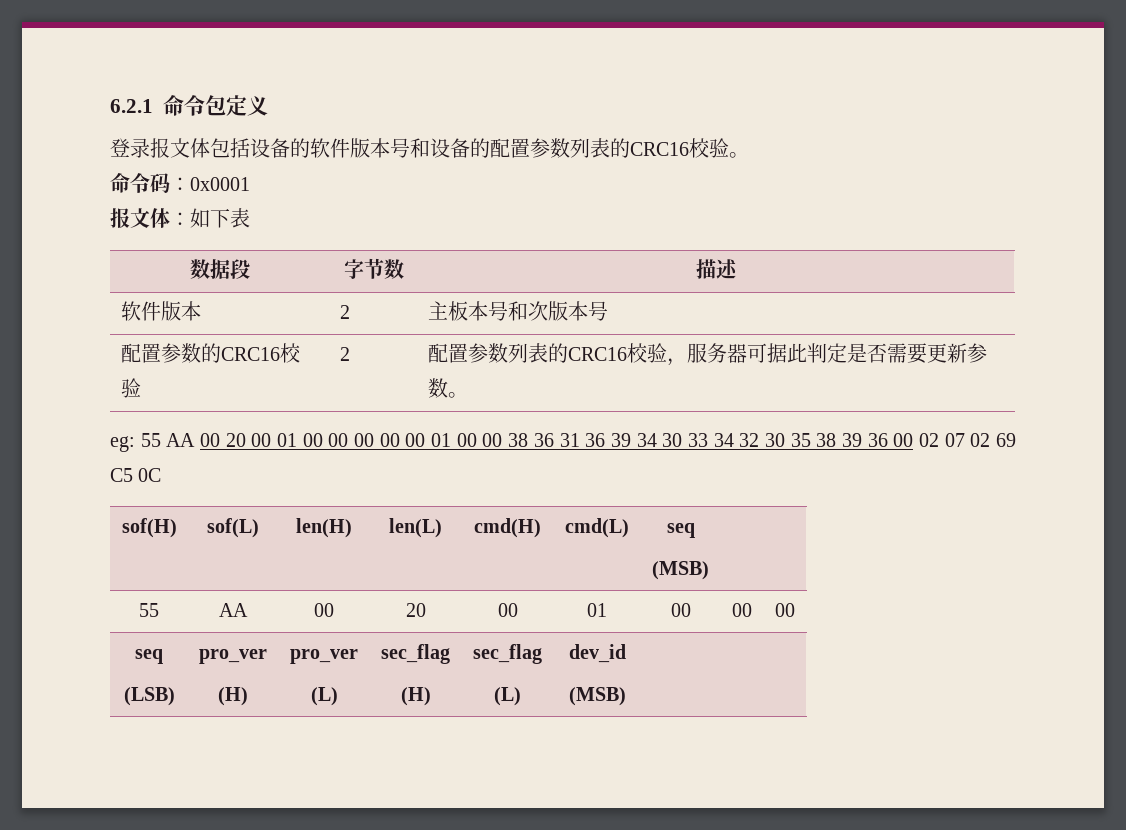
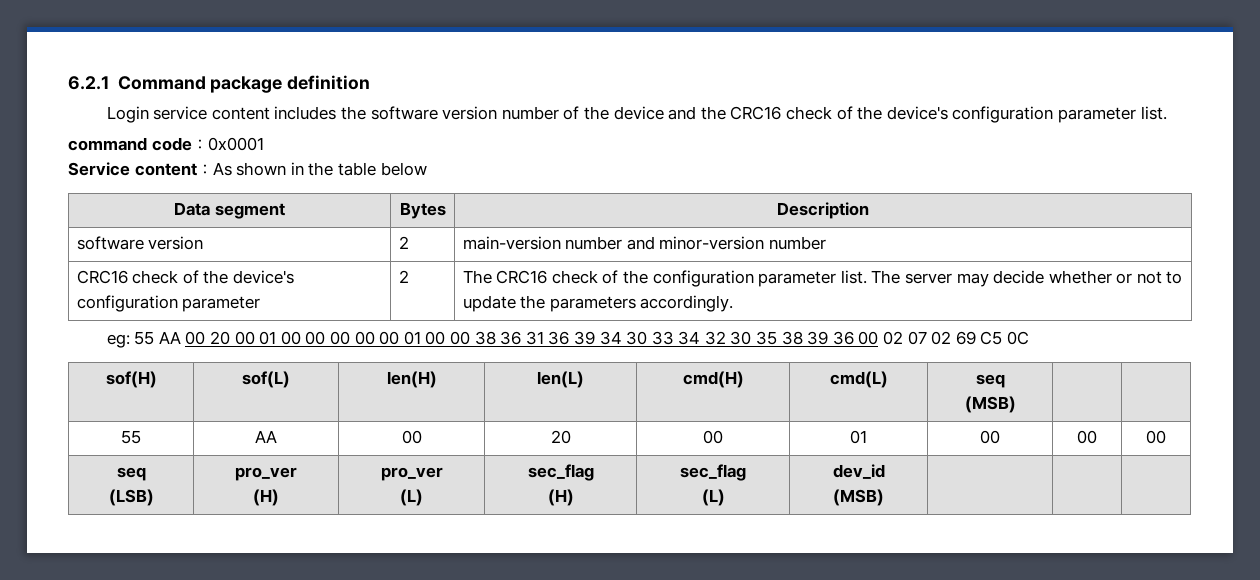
- 6.2.1命令包定义
- 登录报文体包括设备的软件版本号和设备的配置参数列表的CRC16校验。
- 命令码：0x0001
- 报文体：如下表
- 数据段 | 字节数 | 描述
- 软件版本 | 2 | 主板本号和次版本号
- 配置参数的CRC16校验 | 2 | 配置参数列表的CRC16校验，服务器可据此判定是否需要更新参数。
+ 6.2.1 Command package definition
+ Login service content includes the software version number of the device and the CRC16 check of the device's configuration parameter list.
+ command code：0x0001
+ Service content：As shown in the table below
+ Data segment | Bytes | Description
+ software version | 2 | main-version number and minor-version number
+ CRC16 check of the device's configuration parameter | 2 | The CRC16 check of the configuration parameter list. The server may decide whether or not to update the parameters accordingly.

